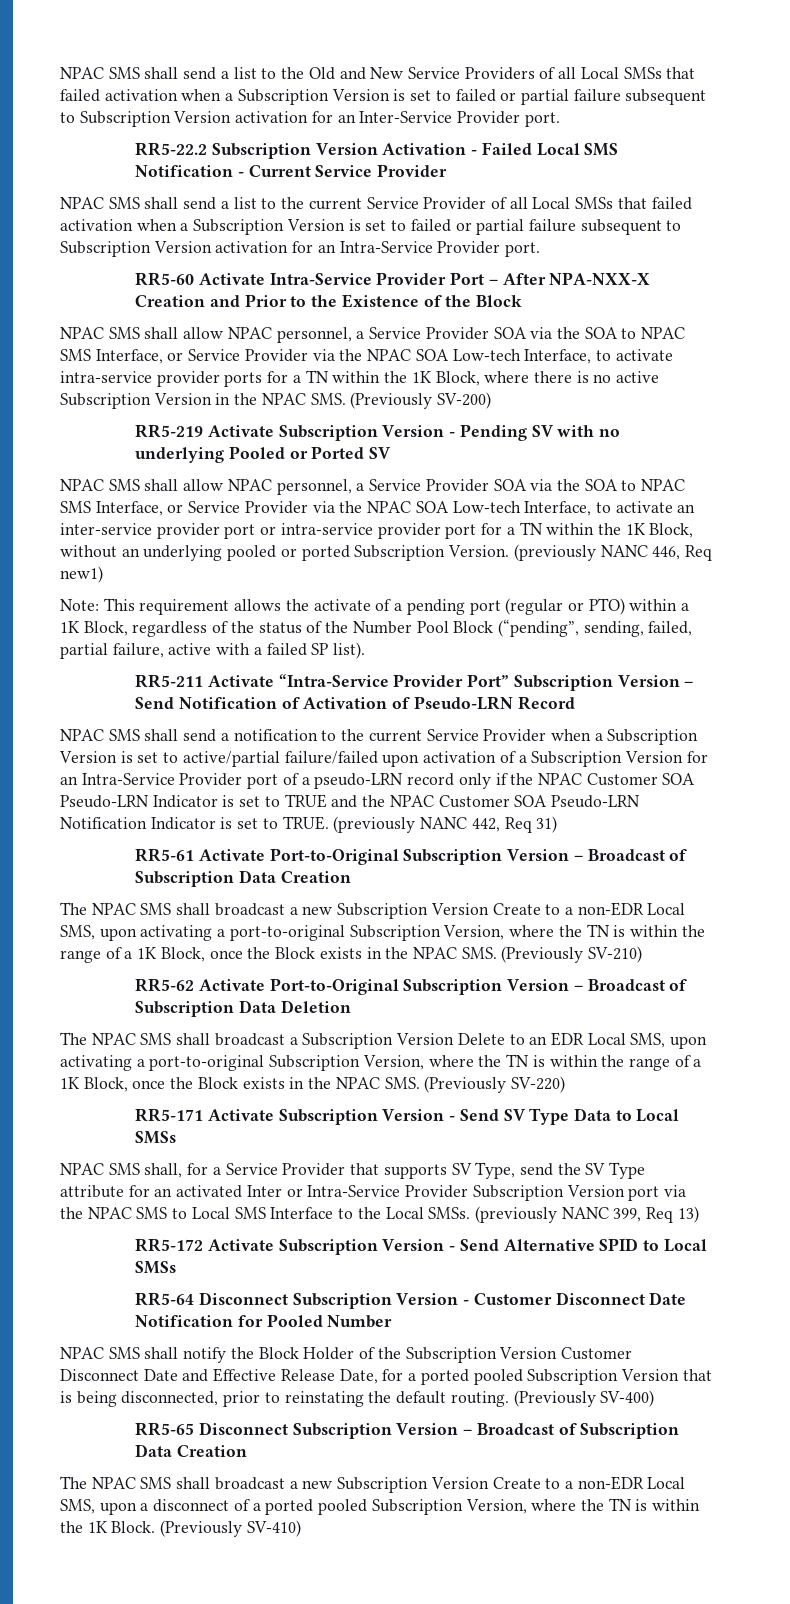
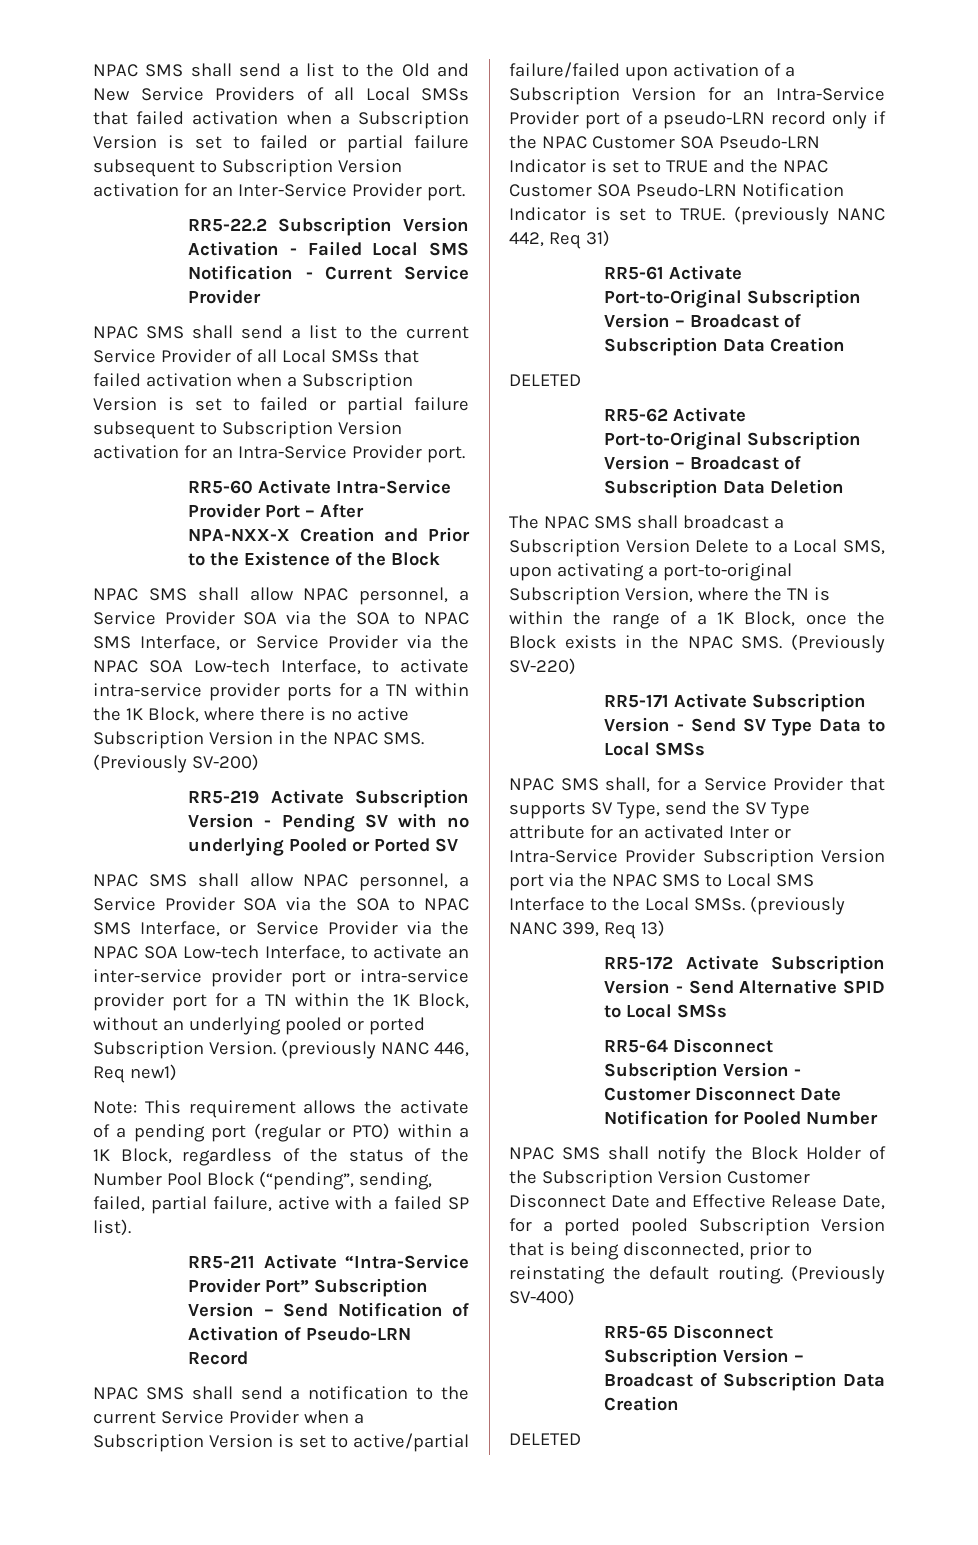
  RR5-61 Activate Port-to-Original Subscription Version – Broadcast of Subscription Data Creation
- The NPAC SMS shall broadcast a new Subscription Version Create to a non-EDR Local SMS, upon activating a port-to-original Subscription Version, where the TN is within the range of a 1K Block, once the Block exists in the NPAC SMS. (Previously SV-210)
+ DELETED
- The NPAC SMS shall broadcast a Subscription Version Delete to an EDR Local SMS, upon activating a port-to-original Subscription Version, where the TN is within the range of a 1K Block, once the Block exists in the NPAC SMS. (Previously SV-220)
+ The NPAC SMS shall broadcast a Subscription Version Delete to a Local SMS, upon activating a port-to-original Subscription Version, where the TN is within the range of a 1K Block, once the Block exists in the NPAC SMS. (Previously SV-220)
  RR5-65 Disconnect Subscription Version – Broadcast of Subscription Data Creation
- The NPAC SMS shall broadcast a new Subscription Version Create to a non-EDR Local SMS, upon a disconnect of a ported pooled Subscription Version, where the TN is within the 1K Block. (Previously SV-410)
+ DELETED

